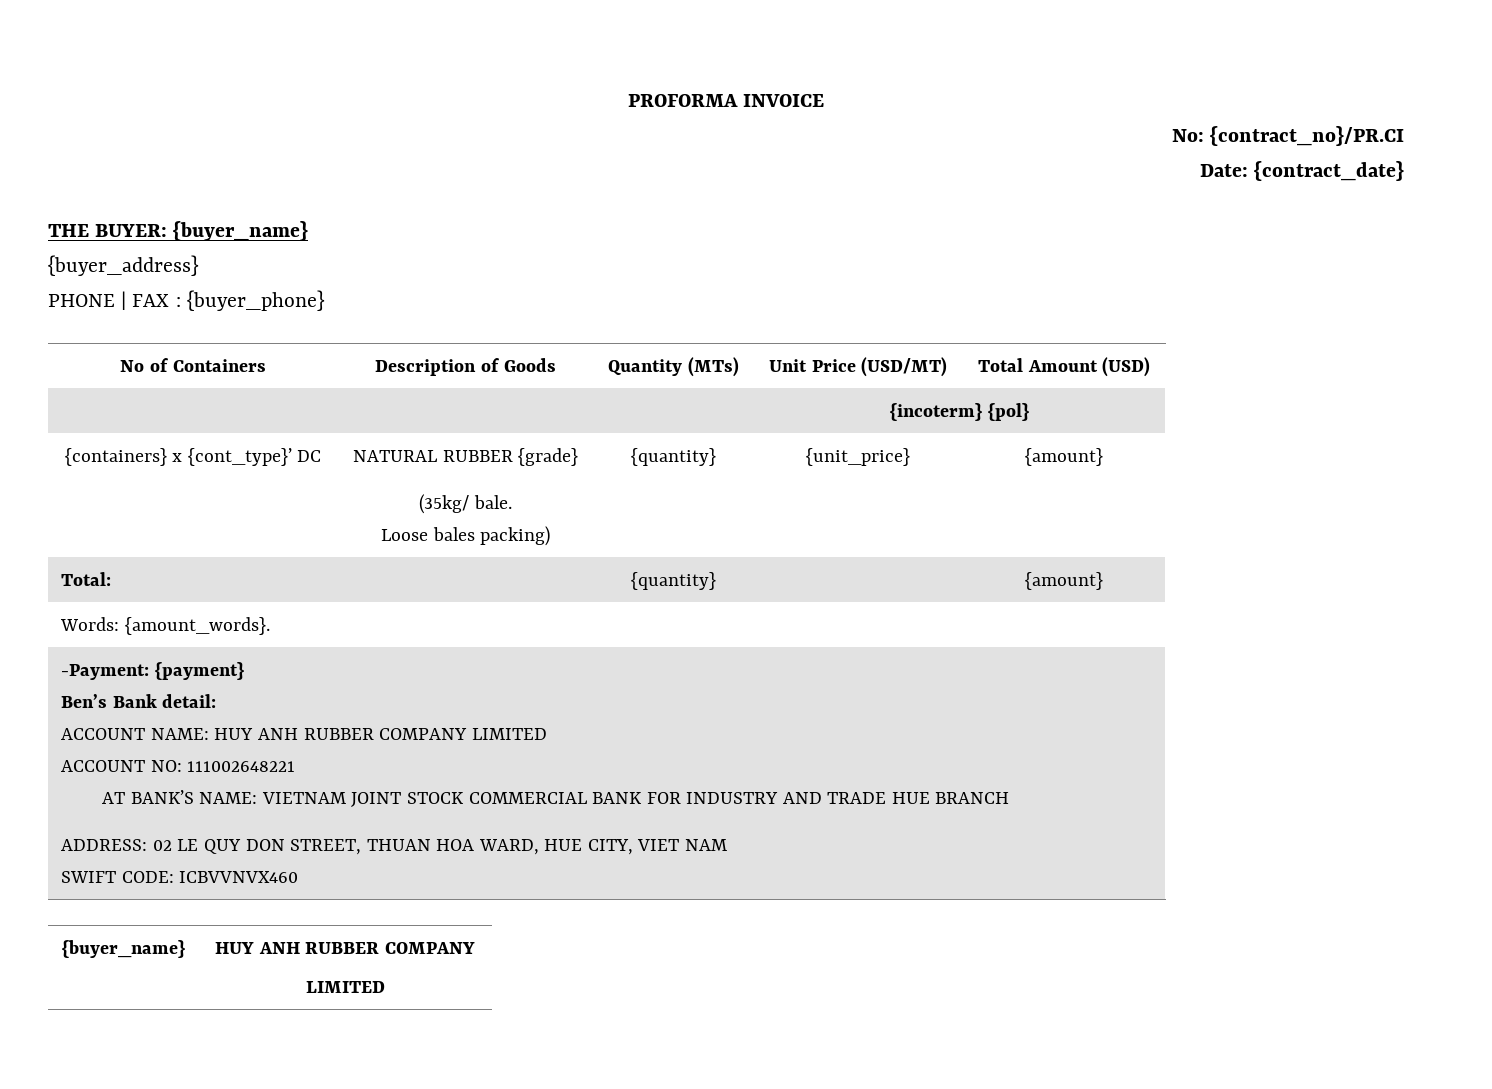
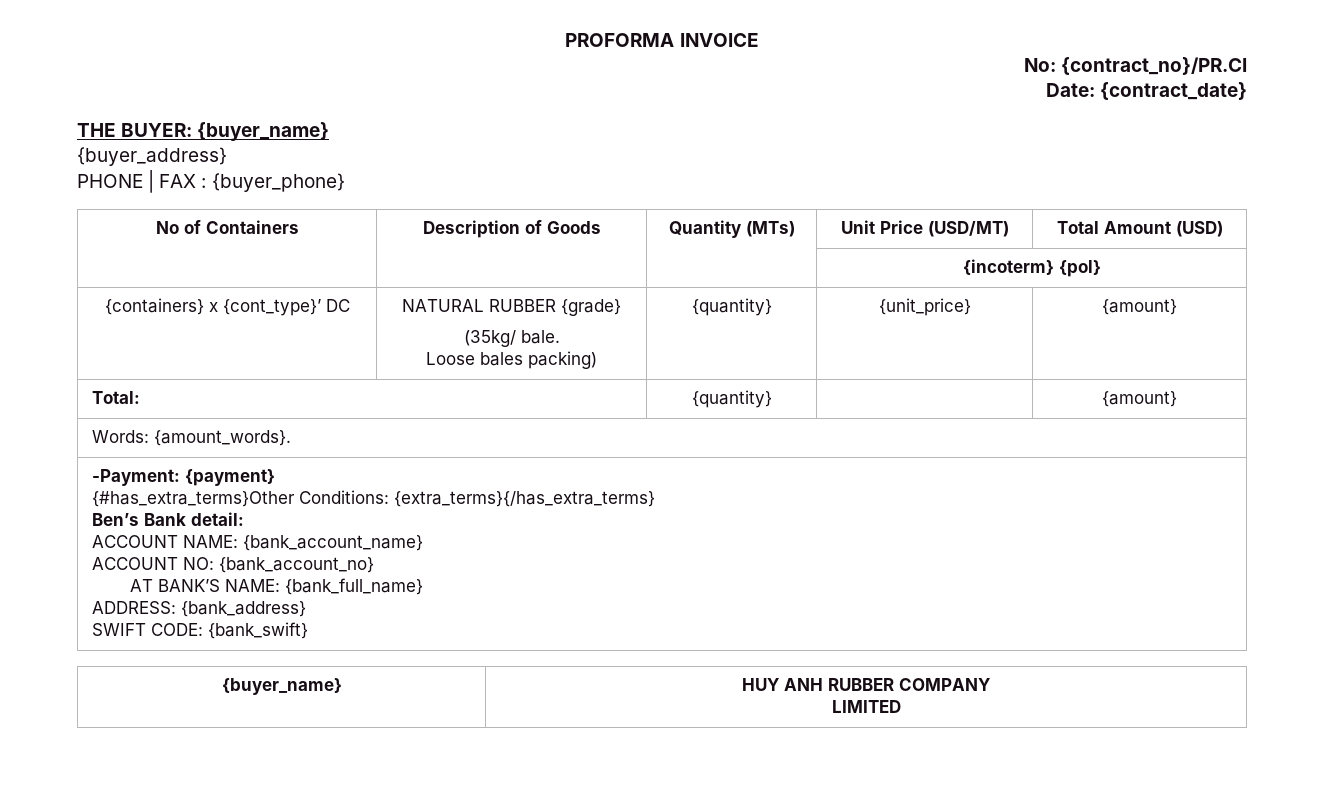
+ {#has_extra_terms}Other Conditions: {extra_terms}{/has_extra_terms}
- ACCOUNT NAME: HUY ANH RUBBER COMPANY LIMITED
+ ACCOUNT NAME: {bank_account_name}
- ACCOUNT NO: 111002648221
+ ACCOUNT NO: {bank_account_no}
- AT BANK’S NAME: VIETNAM JOINT STOCK COMMERCIAL BANK FOR INDUSTRY AND TRADE HUE BRANCH
- ADDRESS: 02 LE QUY DON STREET, THUAN HOA WARD, HUE CITY, VIET NAM
+ AT BANK’S NAME: {bank_full_name}
+ ADDRESS: {bank_address}
- SWIFT CODE: ICBVVNVX460
+ SWIFT CODE: {bank_swift}

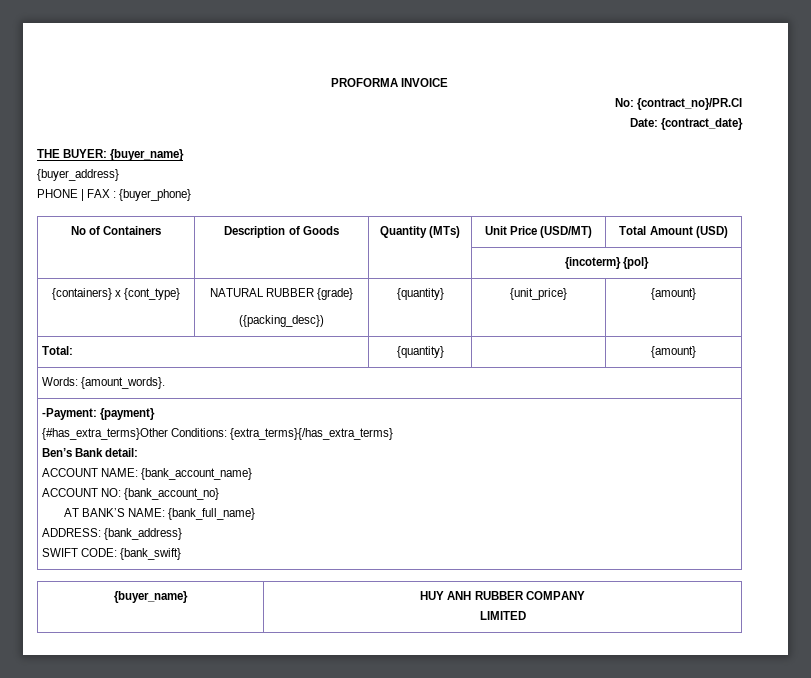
- {containers} x {cont_type}’ DC | NATURAL RUBBER {grade}
- (35kg/ bale.
- Loose bales packing) | {quantity} | {unit_price} | {amount}
+ {containers} x {cont_type} | NATURAL RUBBER {grade}
+ ({packing_desc}) | {quantity} | {unit_price} | {amount}

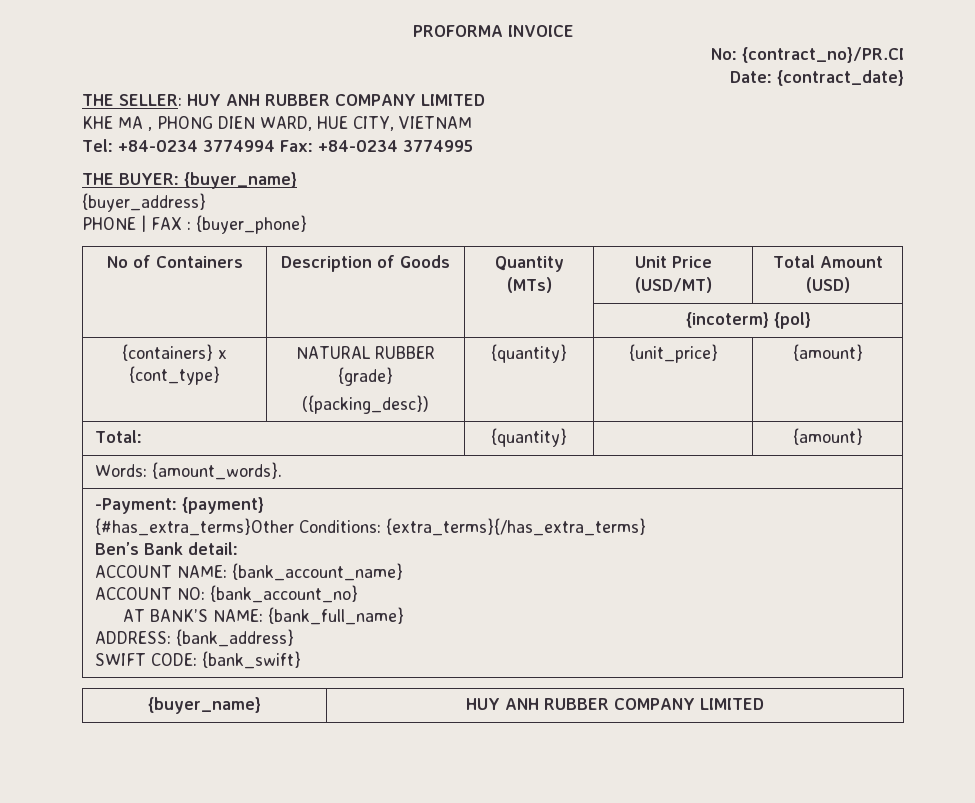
+ THE SELLER: HUY ANH RUBBER COMPANY LIMITED
+ KHE MA , PHONG DIEN WARD, HUE CITY, VIETNAM
+ Tel: +84-0234 3774994 Fax: +84-0234 3774995
- {buyer_name} | HUY ANH RUBBER COMPANY
- LIMITED
+ {buyer_name} | HUY ANH RUBBER COMPANY LIMITED

